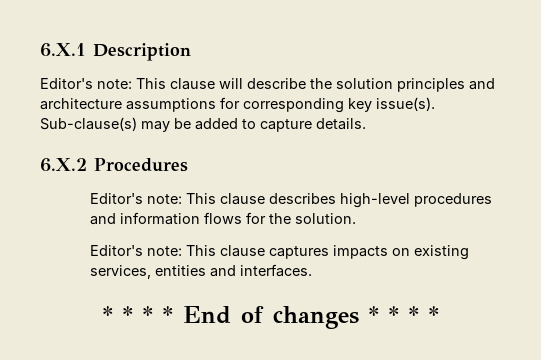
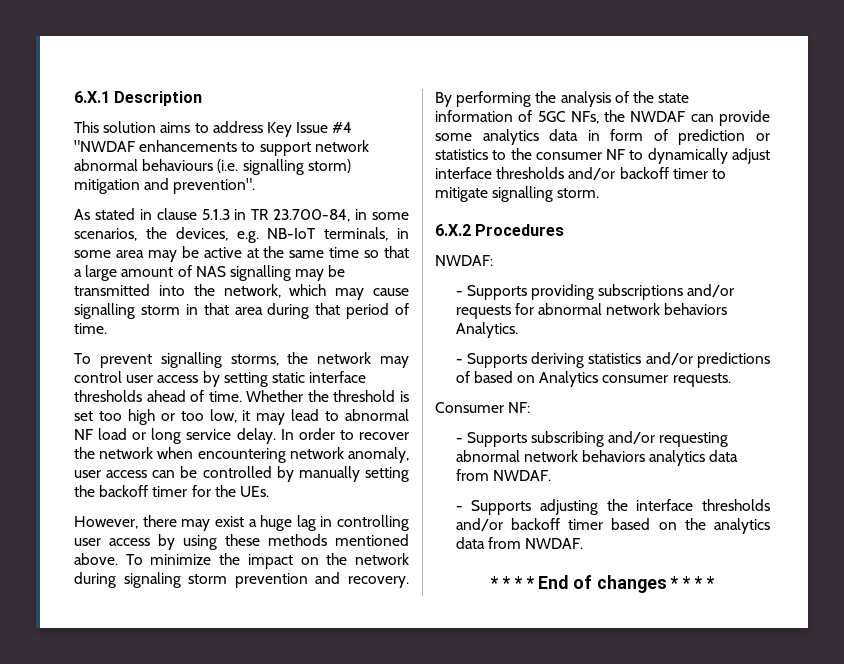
- Editor's note: This clause will describe the solution principles and architecture assumptions for corresponding key issue(s). Sub-clause(s) may be added to capture details.
+ This solution aims to address Key Issue #4 "NWDAF enhancements to support network abnormal behaviours (i.e. signalling storm) mitigation and prevention".
+ As stated in clause 5.1.3 in TR 23.700-84, in some scenarios, the devices, e.g. NB-IoT terminals, in some area may be active at the same time so that a large amount of NAS signalling may be transmitted into the network, which may cause signalling storm in that area during that period of time.
+ To prevent signalling storms, the network may control user access by setting static interface thresholds ahead of time. Whether the threshold is set too high or too low, it may lead to abnormal NF load or long service delay. In order to recover the network when encountering network anomaly, user access can be controlled by manually setting the backoff timer for the UEs.
+ However, there may exist a huge lag in controlling user access by using these methods mentioned above. To minimize the impact on the network during signaling storm prevention and recovery. By performing the analysis of the state information of 5GC NFs, the NWDAF can provide some analytics data in form of prediction or statistics to the consumer NF to dynamically adjust interface thresholds and/or backoff timer to mitigate signalling storm.
  6.X.2 Procedures
- Editor's note: This clause describes high-level procedures and information flows for the solution.
- Editor's note: This clause captures impacts on existing services, entities and interfaces.
+ NWDAF:
+ - Supports providing subscriptions and/or requests for abnormal network behaviors Analytics.
+ - Supports deriving statistics and/or predictions of based on Analytics consumer requests.
+ Consumer NF:
+ - Supports subscribing and/or requesting abnormal network behaviors analytics data from NWDAF.
+ - Supports adjusting the interface thresholds and/or backoff timer based on the analytics data from NWDAF.

